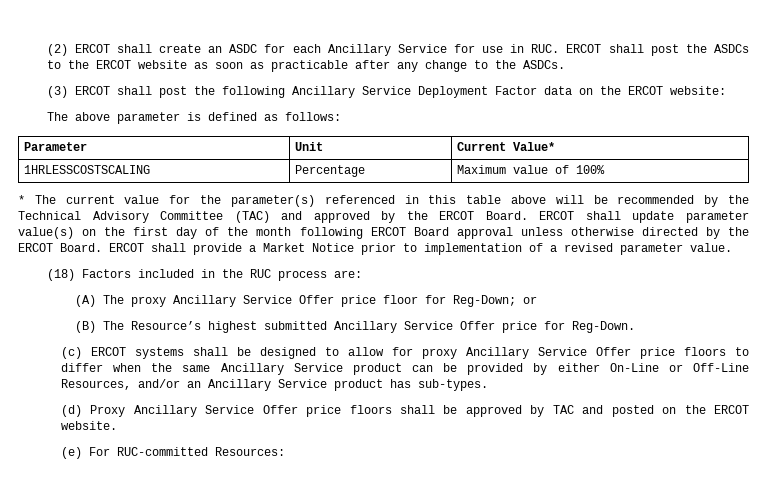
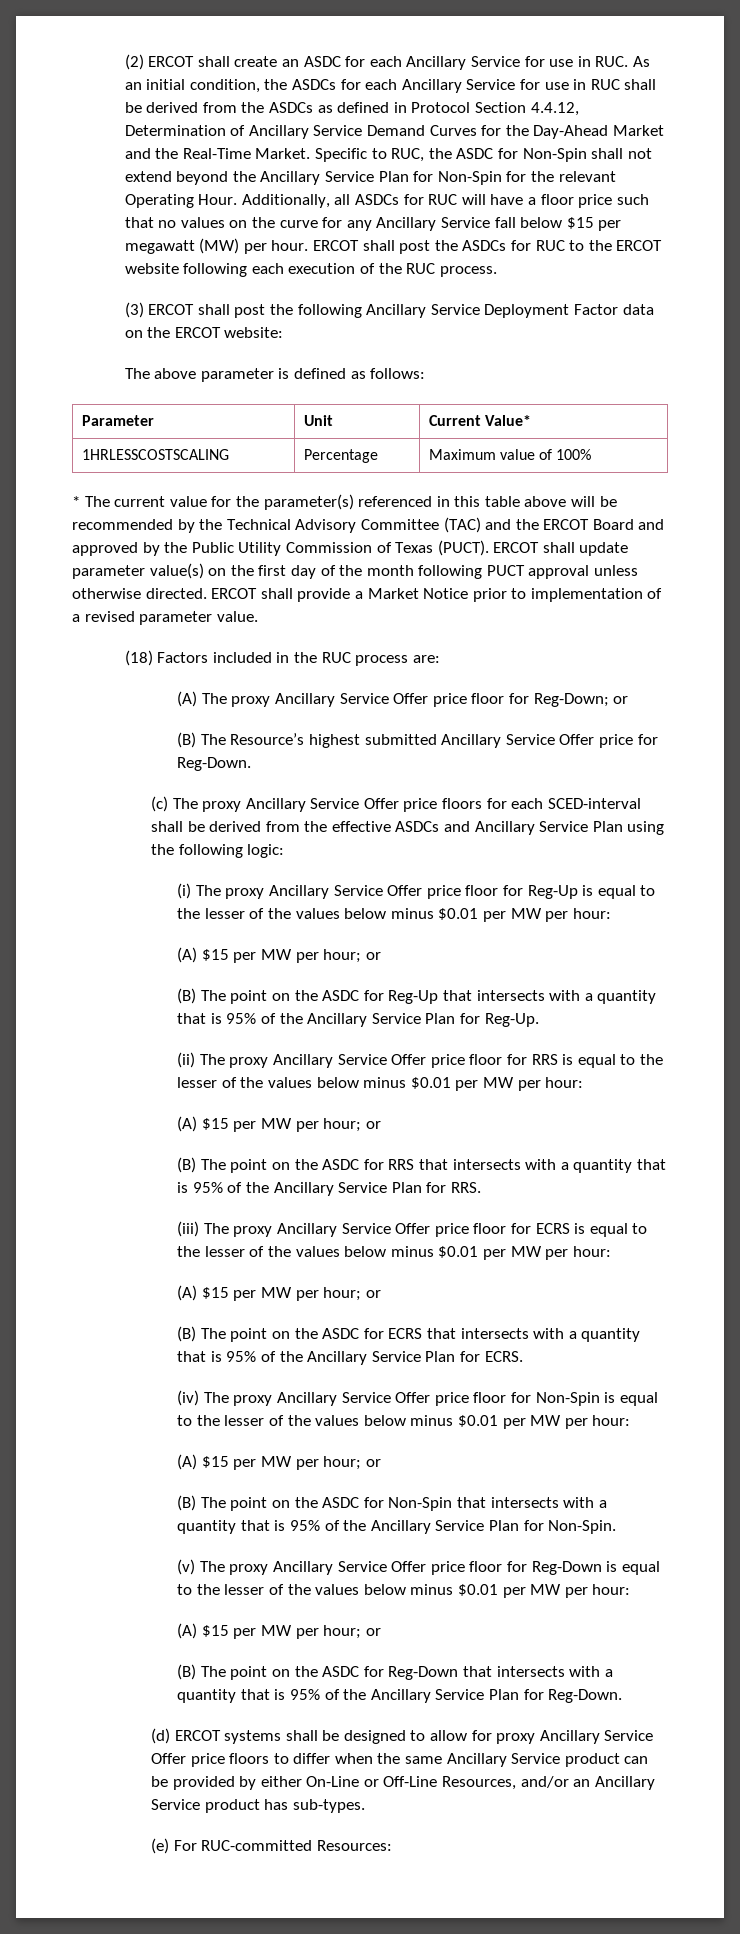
- (2) ERCOT shall create an ASDC for each Ancillary Service for use in RUC. ERCOT shall post the ASDCs to the ERCOT website as soon as practicable after any change to the ASDCs.
+ (2) ERCOT shall create an ASDC for each Ancillary Service for use in RUC. As an initial condition, the ASDCs for each Ancillary Service for use in RUC shall be derived from the ASDCs as defined in Protocol Section 4.4.12, Determination of Ancillary Service Demand Curves for the Day-Ahead Market and the Real-Time Market. Specific to RUC, the ASDC for Non-Spin shall not extend beyond the Ancillary Service Plan for Non-Spin for the relevant Operating Hour. Additionally, all ASDCs for RUC will have a floor price such that no values on the curve for any Ancillary Service fall below $15 per megawatt (MW) per hour. ERCOT shall post the ASDCs for RUC to the ERCOT website following each execution of the RUC process.
- * The current value for the parameter(s) referenced in this table above will be recommended by the Technical Advisory Committee (TAC) and approved by the ERCOT Board.
+ * The current value for the parameter(s) referenced in this table above will be recommended by the Technical Advisory Committee (TAC) and the ERCOT Board and approved by the Public Utility Commission of Texas (PUCT).
- ERCOT shall update parameter value(s) on the first day of the month following ERCOT Board approval unless otherwise directed by the ERCOT Board.
+ ERCOT shall update parameter value(s) on the first day of the month following PUCT approval unless otherwise directed.
- (c) ERCOT systems shall be designed to allow for proxy Ancillary Service Offer price floors to differ when the same Ancillary Service product can be provided by either On-Line or Off-Line Resources, and/or an Ancillary Service product has sub-types.
+ (c) The proxy Ancillary Service Offer price floors for each SCED-interval shall be derived from the effective ASDCs and Ancillary Service Plan using the following logic:
+ (i) The proxy Ancillary Service Offer price floor for Reg-Up is equal to the lesser of the values below minus $0.01 per MW per hour:
+ (A) $15 per MW per hour; or
+ (B) The point on the ASDC for Reg-Up that intersects with a quantity that is 95% of the Ancillary Service Plan for Reg-Up.
+ (ii) The proxy Ancillary Service Offer price floor for RRS is equal to the lesser of the values below minus $0.01 per MW per hour:
+ (A) $15 per MW per hour; or
+ (B) The point on the ASDC for RRS that intersects with a quantity that is 95% of the Ancillary Service Plan for RRS.
+ (iii) The proxy Ancillary Service Offer price floor for ECRS is equal to the lesser of the values below minus $0.01 per MW per hour:
+ (A) $15 per MW per hour; or
+ (B) The point on the ASDC for ECRS that intersects with a quantity that is 95% of the Ancillary Service Plan for ECRS.
+ (iv) The proxy Ancillary Service Offer price floor for Non-Spin is equal to the lesser of the values below minus $0.01 per MW per hour:
+ (A) $15 per MW per hour; or
+ (B) The point on the ASDC for Non-Spin that intersects with a quantity that is 95% of the Ancillary Service Plan for Non-Spin.
+ (v) The proxy Ancillary Service Offer price floor for Reg-Down is equal to the lesser of the values below minus $0.01 per MW per hour:
+ (A) $15 per MW per hour; or
+ (B) The point on the ASDC for Reg-Down that intersects with a quantity that is 95% of the Ancillary Service Plan for Reg-Down.
+ (d) ERCOT systems shall be designed to allow for proxy Ancillary Service Offer price floors to differ when the same Ancillary Service product can be provided by either On-Line or Off-Line Resources, and/or an Ancillary Service product has sub-types.
- (d) Proxy Ancillary Service Offer price floors shall be approved by TAC and posted on the ERCOT website.

